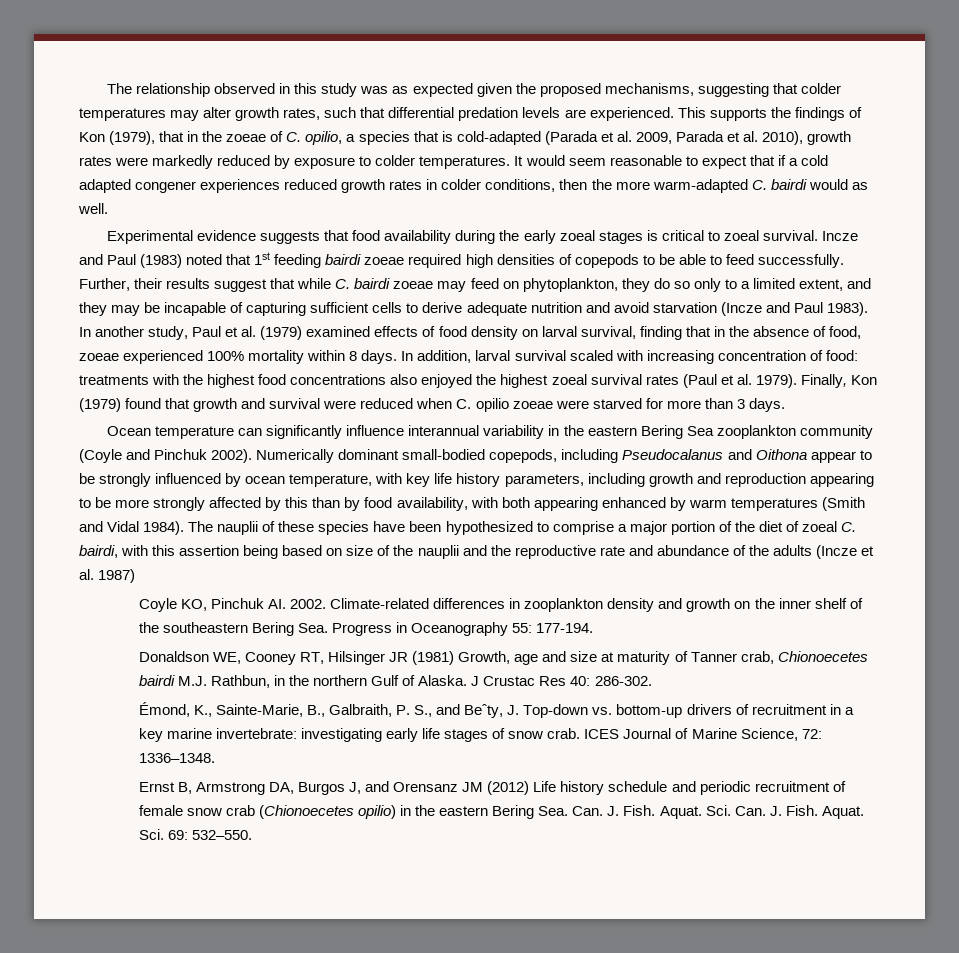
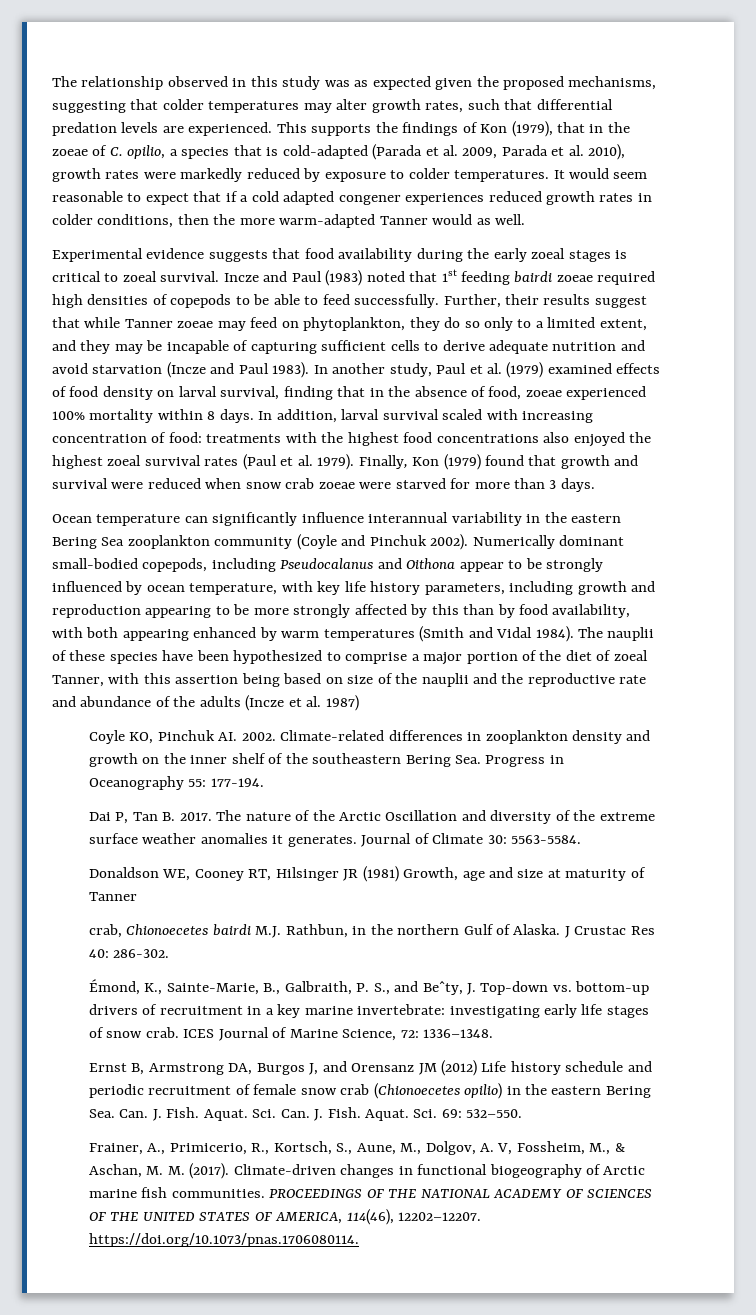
- It would seem reasonable to expect that if a cold adapted congener experiences reduced growth rates in colder conditions, then the more warm-adapted C. bairdi would as well.
+ It would seem reasonable to expect that if a cold adapted congener experiences reduced growth rates in colder conditions, then the more warm-adapted Tanner would as well.
- Further, their results suggest that while C. bairdi zoeae may feed on phytoplankton, they do so only to a limited extent, and they may be incapable of capturing sufficient cells to derive adequate nutrition and avoid starvation (Incze and Paul 1983).
+ Further, their results suggest that while Tanner zoeae may feed on phytoplankton, they do so only to a limited extent, and they may be incapable of capturing sufficient cells to derive adequate nutrition and avoid starvation (Incze and Paul 1983).
- Finally, Kon (1979) found that growth and survival were reduced when C. opilio zoeae were starved for more than 3 days.
+ Finally, Kon (1979) found that growth and survival were reduced when snow crab zoeae were starved for more than 3 days.
- The nauplii of these species have been hypothesized to comprise a major portion of the diet of zoeal C. bairdi, with this assertion being based on size of the nauplii and the reproductive rate and abundance of the adults (Incze et al. 1987)
+ The nauplii of these species have been hypothesized to comprise a major portion of the diet of zoeal Tanner, with this assertion being based on size of the nauplii and the reproductive rate and abundance of the adults (Incze et al. 1987)
+ Dai P, Tan B. 2017. The nature of the Arctic Oscillation and diversity of the extreme surface weather anomalies it generates. Journal of Climate 30: 5563-5584.
- Donaldson WE, Cooney RT, Hilsinger JR (1981) Growth, age and size at maturity of Tanner crab, Chionoecetes bairdi M.J. Rathbun, in the northern Gulf of Alaska.
+ Donaldson WE, Cooney RT, Hilsinger JR (1981) Growth, age and size at maturity of Tanner
+ crab, Chionoecetes bairdi M.J. Rathbun, in the northern Gulf of Alaska.
+ Frainer, A., Primicerio, R., Kortsch, S., Aune, M., Dolgov, A. V, Fossheim, M., & Aschan, M. M. (2017). Climate-driven changes in functional biogeography of Arctic marine fish communities. PROCEEDINGS OF THE NATIONAL ACADEMY OF SCIENCES OF THE UNITED STATES OF AMERICA, 114(46), 12202–12207. https://doi.org/10.1073/pnas.1706080114.

